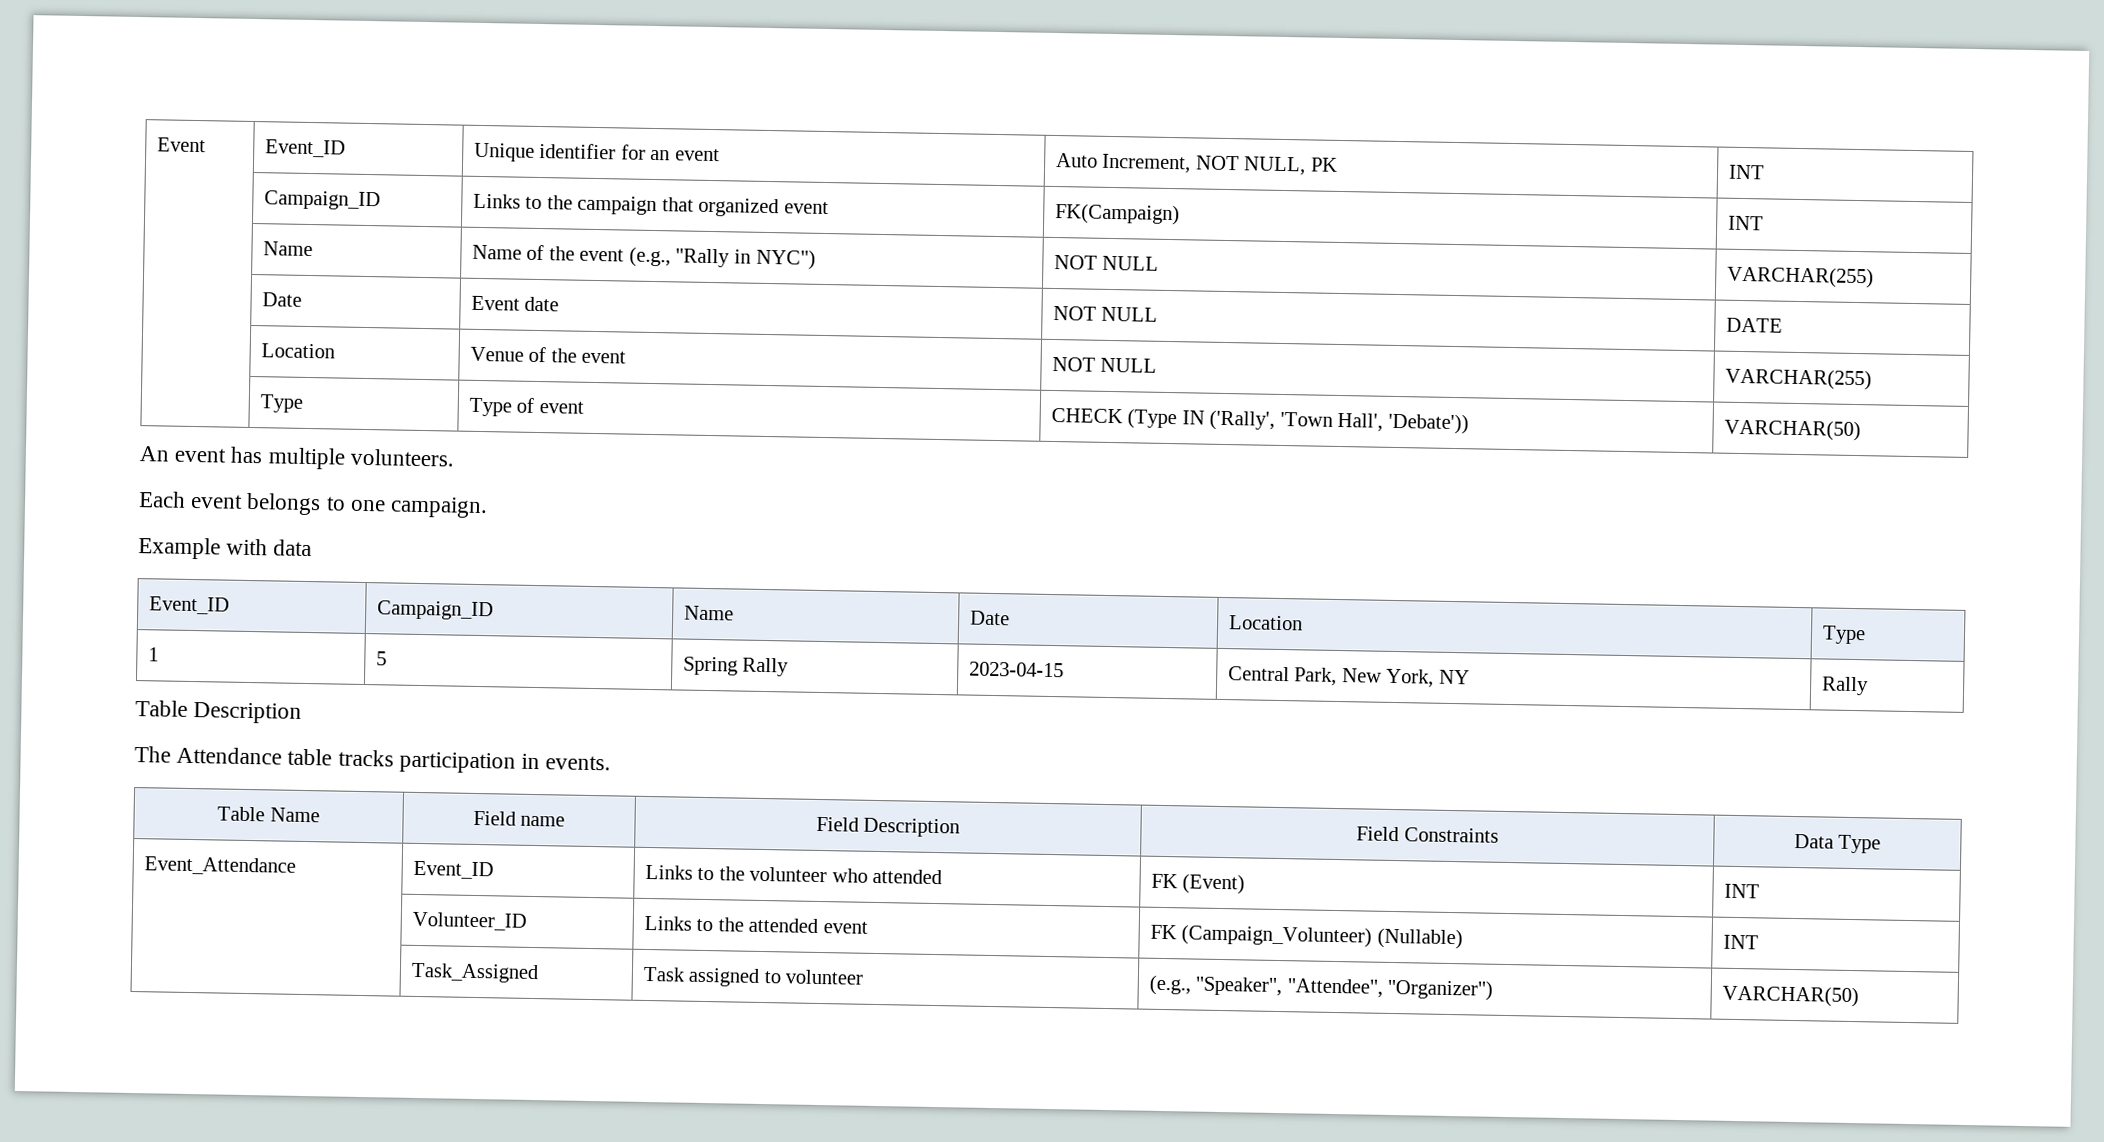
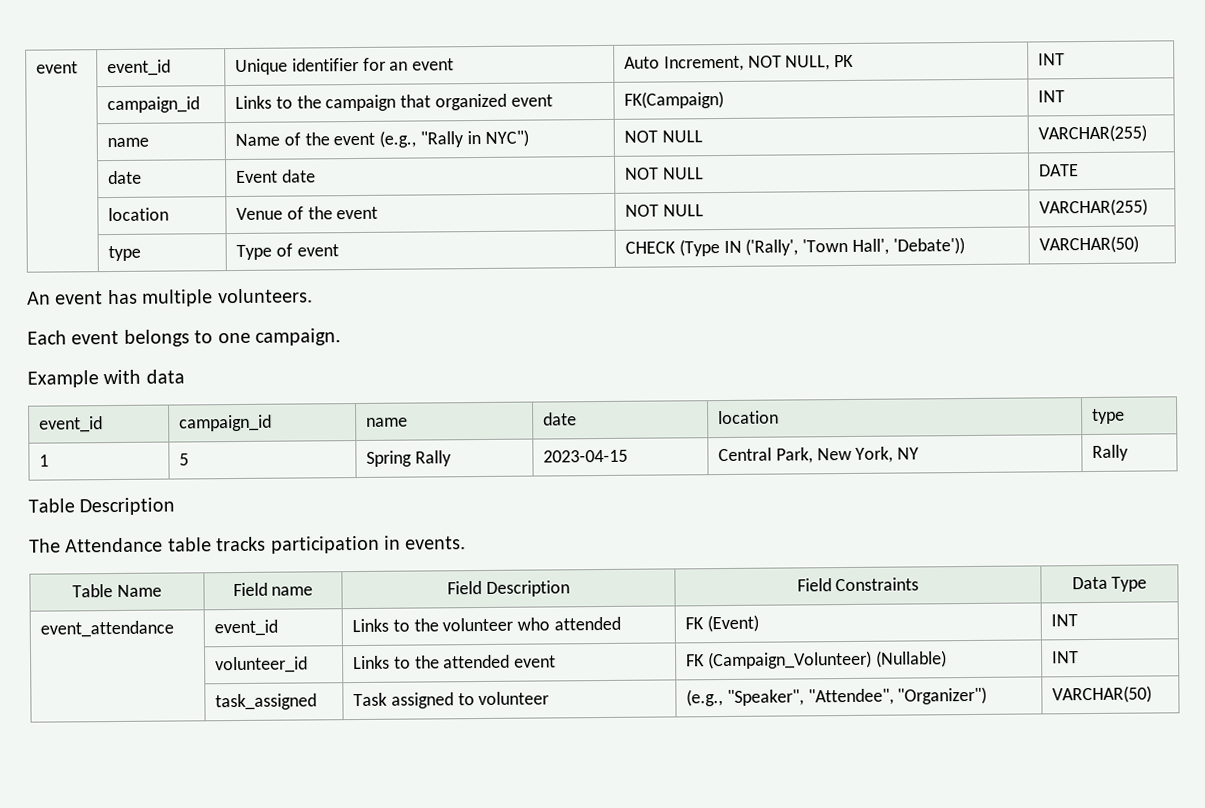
- Event | Event_ID | Unique identifier for an event | Auto Increment, NOT NULL, PK | INT
+ event | event_id | Unique identifier for an event | Auto Increment, NOT NULL, PK | INT
- | Campaign_ID | Links to the campaign that organized event | FK(Campaign) | INT
+ | campaign_id | Links to the campaign that organized event | FK(Campaign) | INT
- | Name | Name of the event (e.g., "Rally in NYC") | NOT NULL | VARCHAR(255)
+ | name | Name of the event (e.g., "Rally in NYC") | NOT NULL | VARCHAR(255)
- | Date | Event date | NOT NULL | DATE
+ | date | Event date | NOT NULL | DATE
- | Location | Venue of the event | NOT NULL | VARCHAR(255)
+ | location | Venue of the event | NOT NULL | VARCHAR(255)
- | Type | Type of event | CHECK (Type IN ('Rally', 'Town Hall', 'Debate')) | VARCHAR(50)
+ | type | Type of event | CHECK (Type IN ('Rally', 'Town Hall', 'Debate')) | VARCHAR(50)
- Event_ID | Campaign_ID | Name | Date | Location | Type
+ event_id | campaign_id | name | date | location | type
- Event_Attendance | Event_ID | Links to the volunteer who attended | FK (Event) | INT
+ event_attendance | event_id | Links to the volunteer who attended | FK (Event) | INT
- | Volunteer_ID | Links to the attended event | FK (Campaign_Volunteer) (Nullable) | INT
+ | volunteer_id | Links to the attended event | FK (Campaign_Volunteer) (Nullable) | INT
- | Task_Assigned | Task assigned to volunteer | (e.g., "Speaker", "Attendee", "Organizer") | VARCHAR(50)
+ | task_assigned | Task assigned to volunteer | (e.g., "Speaker", "Attendee", "Organizer") | VARCHAR(50)

